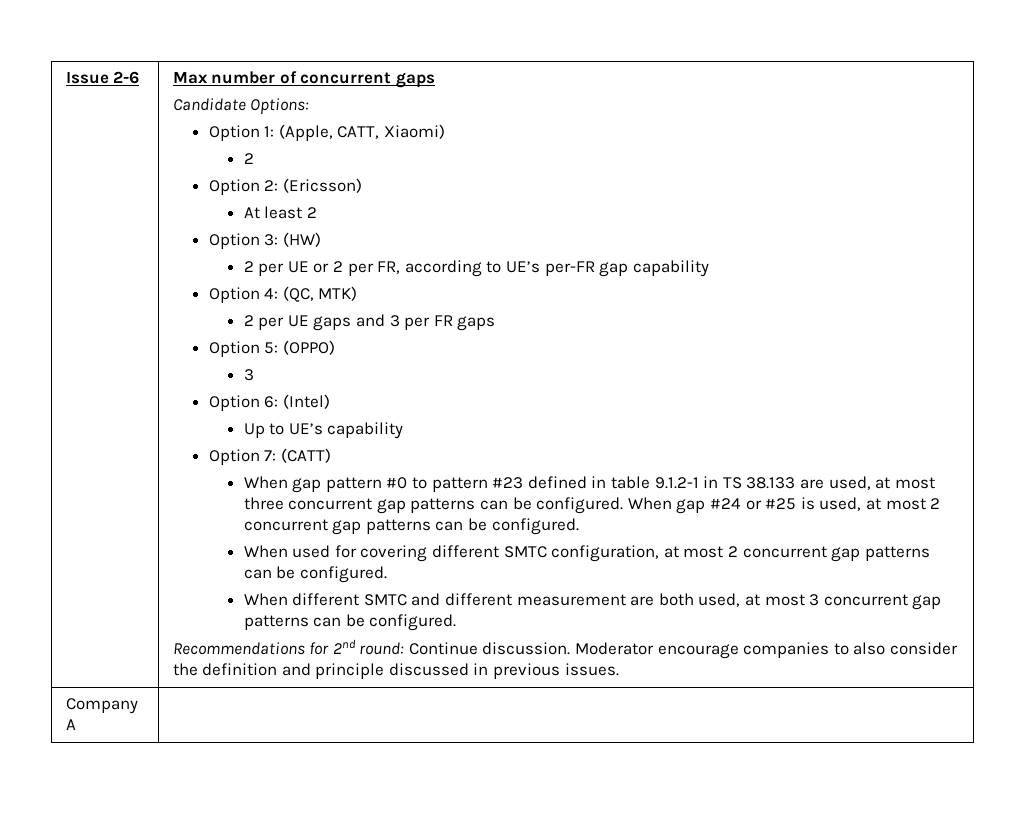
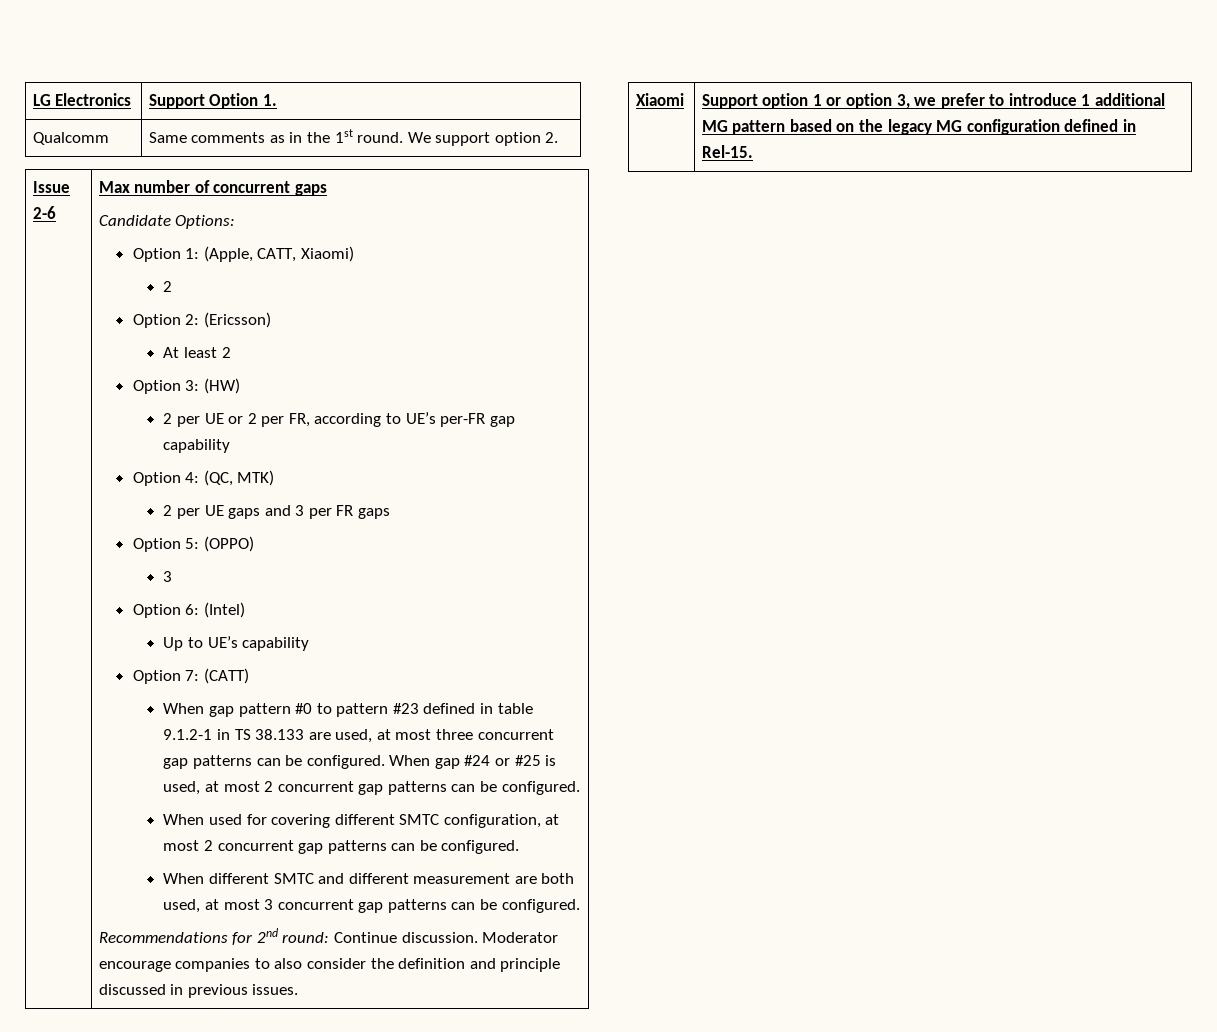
+ LG Electronics | Support Option 1.
+ Qualcomm | Same comments as in the 1st round. We support option 2.
- Company A |
+ Xiaomi | Support option 1 or option 3, we prefer to introduce 1 additional MG pattern based on the legacy MG configuration defined in Rel-15.

